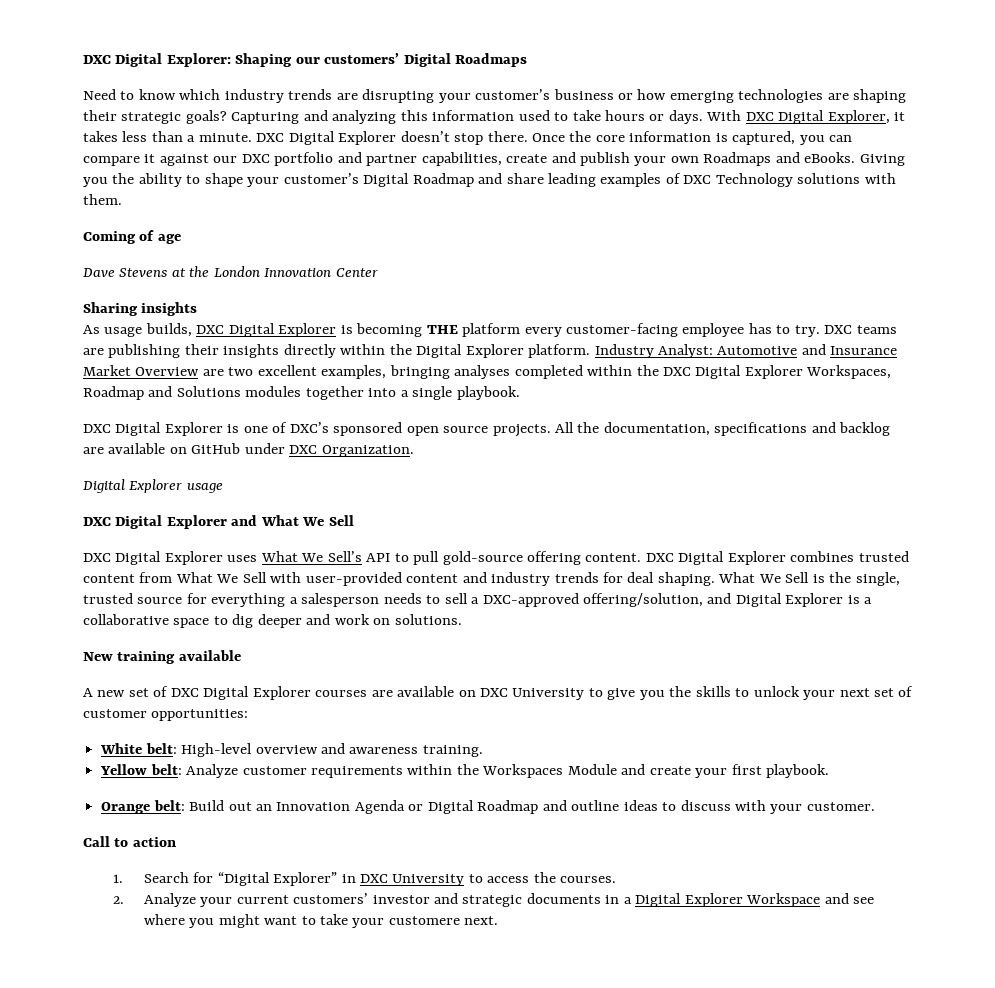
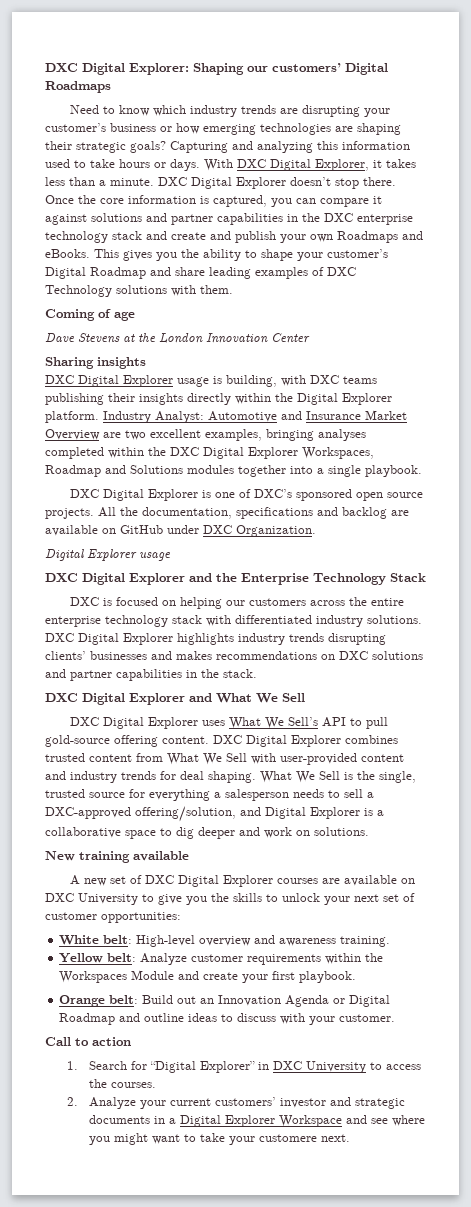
- Once the core information is captured, you can compare it against our DXC portfolio and partner capabilities, create and publish your own Roadmaps and eBooks.
+ Once the core information is captured, you can compare it against solutions and partner capabilities in the DXC enterprise technology stack and create and publish your own Roadmaps and eBooks.
- Giving you the ability to shape your customer’s Digital Roadmap and share leading examples of DXC Technology solutions with them.
+ This gives you the ability to shape your customer’s Digital Roadmap and share leading examples of DXC Technology solutions with them.
- As usage builds, DXC Digital Explorer is becoming THE platform every customer-facing employee has to try. DXC teams are publishing their insights directly within the Digital Explorer platform.
+ DXC Digital Explorer usage is building, with DXC teams publishing their insights directly within the Digital Explorer platform.
+ DXC Digital Explorer and the Enterprise Technology Stack
+ DXC is focused on helping our customers across the entire enterprise technology stack with differentiated industry solutions. DXC Digital Explorer highlights industry trends disrupting clients’ businesses and makes recommendations on DXC solutions and partner capabilities in the stack.

